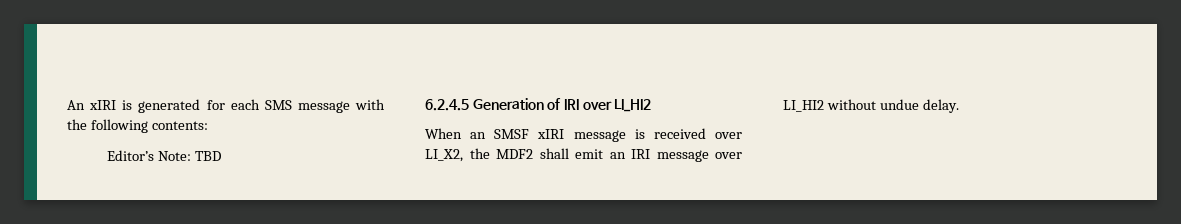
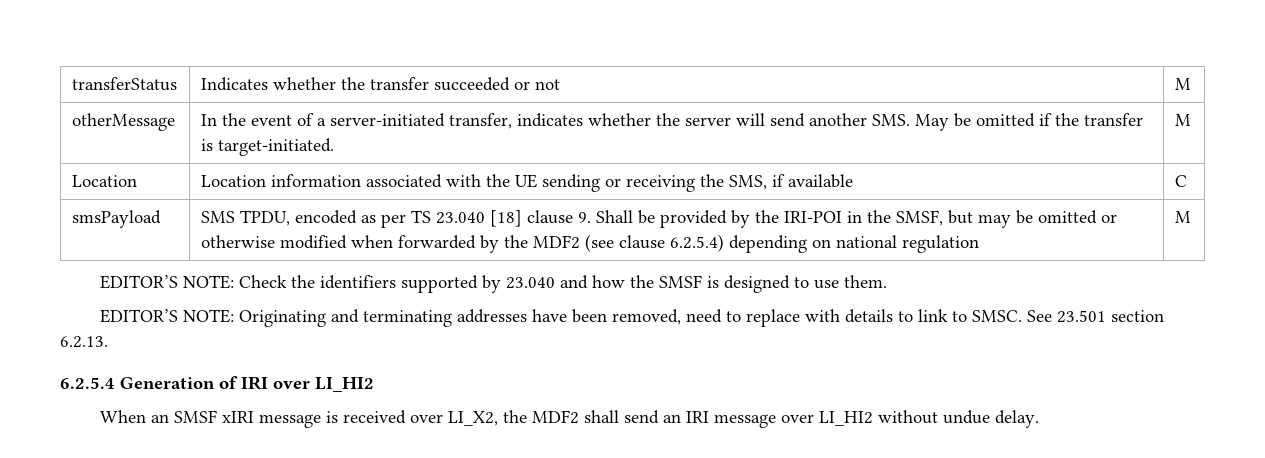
- An xIRI is generated for each SMS message with the following contents:
- Editor’s Note: TBD
- 6.2.4.5 Generation of IRI over LI_HI2
+ transferStatus | Indicates whether the transfer succeeded or not | M
+ otherMessage | In the event of a server-initiated transfer, indicates whether the server will send another SMS. May be omitted if the transfer is target-initiated. | M
+ Location | Location information associated with the UE sending or receiving the SMS, if available | C
+ smsPayload | SMS TPDU, encoded as per TS 23.040 [18] clause 9. Shall be provided by the IRI-POI in the SMSF, but may be omitted or otherwise modified when forwarded by the MDF2 (see clause 6.2.5.4) depending on national regulation | M
+ EDITOR’S NOTE: Check the identifiers supported by 23.040 and how the SMSF is designed to use them.
+ EDITOR’S NOTE: Originating and terminating addresses have been removed, need to replace with details to link to SMSC. See 23.501 section 6.2.13.
+ 6.2.5.4 Generation of IRI over LI_HI2
- When an SMSF xIRI message is received over LI_X2, the MDF2 shall emit an IRI message over LI_HI2 without undue delay.
+ When an SMSF xIRI message is received over LI_X2, the MDF2 shall send an IRI message over LI_HI2 without undue delay.

